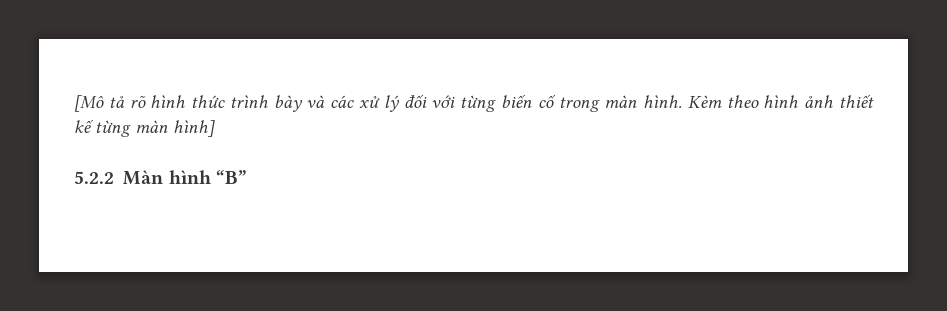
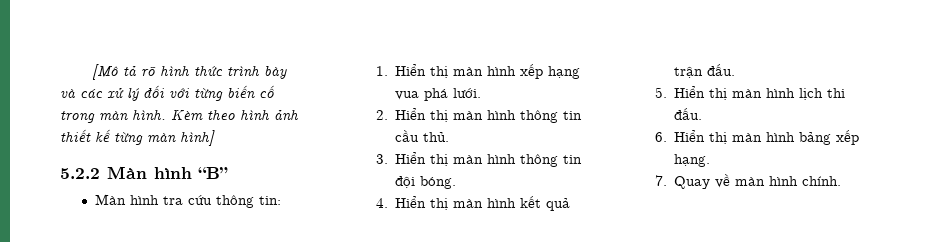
+ Màn hình tra cứu thông tin:
+ 1. Hiển thị màn hình xếp hạng vua phá lưới.
+ 2. Hiển thị màn hình thông tin cầu thủ.
+ 3. Hiển thị màn hình thông tin đội bóng.
+ 4. Hiển thị màn hình kết quả trận đấu.
+ 5. Hiển thị màn hình lịch thi đấu.
+ 6. Hiển thị màn hình bảng xếp hạng.
+ 7. Quay về màn hình chính.

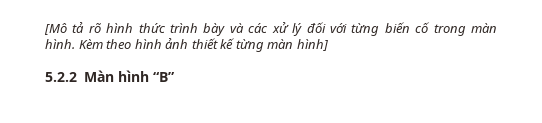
- Màn hình tra cứu thông tin:
- 1. Hiển thị màn hình xếp hạng vua phá lưới.
- 2. Hiển thị màn hình thông tin cầu thủ.
- 3. Hiển thị màn hình thông tin đội bóng.
- 4. Hiển thị màn hình kết quả trận đấu.
- 5. Hiển thị màn hình lịch thi đấu.
- 6. Hiển thị màn hình bảng xếp hạng.
- 7. Quay về màn hình chính.

